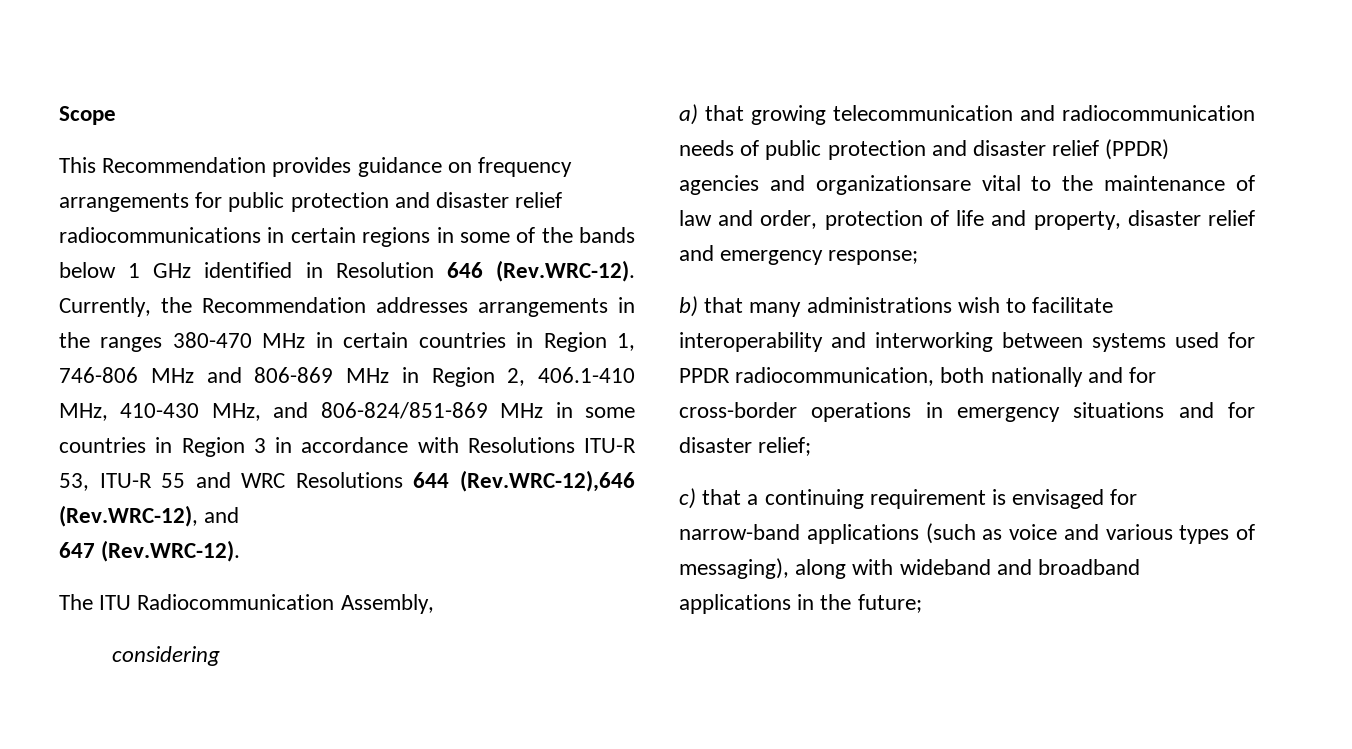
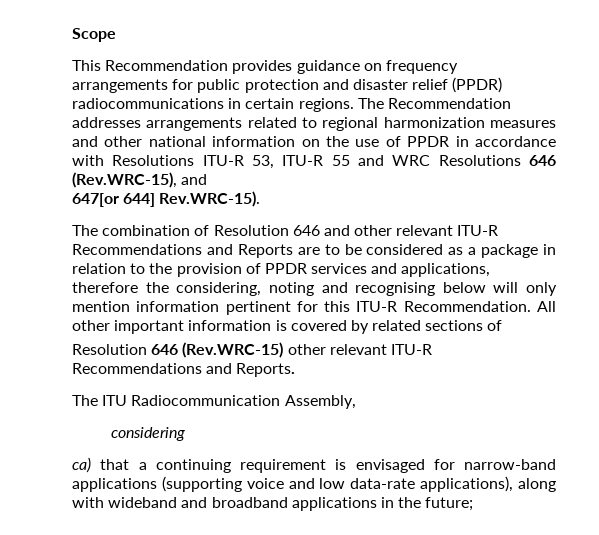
- This Recommendation provides guidance on frequency arrangements for public protection and disaster relief radiocommunications in certain regions in some of the bands below 1 GHz identified in Resolution 646 (Rev.WRC-12). Currently, the Recommendation addresses arrangements in the ranges 380-470 MHz in certain countries in Region 1, 746-806 MHz and 806-869 MHz in Region 2, 406.1-410 MHz, 410-430 MHz, and 806-824/851-869 MHz in some countries in Region 3 in accordance with Resolutions ITU-R 53, ITU-R 55 and WRC Resolutions 644 (Rev.WRC-12),646 (Rev.WRC-12), and
- 647 (Rev.WRC-12).
+ This Recommendation provides guidance on frequency arrangements for public protection and disaster relief (PPDR) radiocommunications in certain regions. The Recommendation addresses arrangements related to regional harmonization measures and other national information on the use of PPDR in accordance with Resolutions ITU-R 53, ITU-R 55 and WRC Resolutions 646 (Rev.WRC-15), and
+ 647[or 644] Rev.WRC-15).
+ The combination of Resolution 646 and other relevant ITU-R Recommendations and Reports are to be considered as a package in relation to the provision of PPDR services and applications, therefore the considering, noting and recognising below will only mention information pertinent for this ITU-R Recommendation. All other important information is covered by related sections of
+ Resolution 646 (Rev.WRC-15) other relevant ITU-R Recommendations and Reports.
- a) that growing telecommunication and radiocommunication needs of public protection and disaster relief (PPDR) agencies and organizationsare vital to the maintenance of law and order, protection of life and property, disaster relief and emergency response;
- b) that many administrations wish to facilitate interoperability and interworking between systems used for PPDR radiocommunication, both nationally and for cross-border operations in emergency situations and for disaster relief;
- c) that a continuing requirement is envisaged for narrow-band applications (such as voice and various types of messaging), along with wideband and broadband applications in the future;
+ ca) that a continuing requirement is envisaged for narrow-band applications (supporting voice and low data-rate applications), along with wideband and broadband applications in the future;

